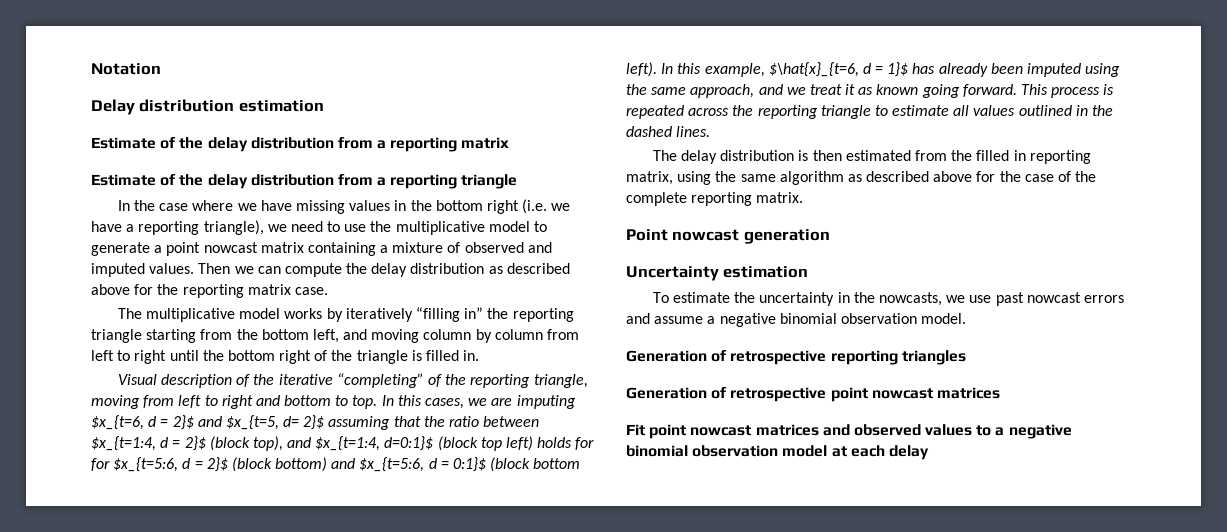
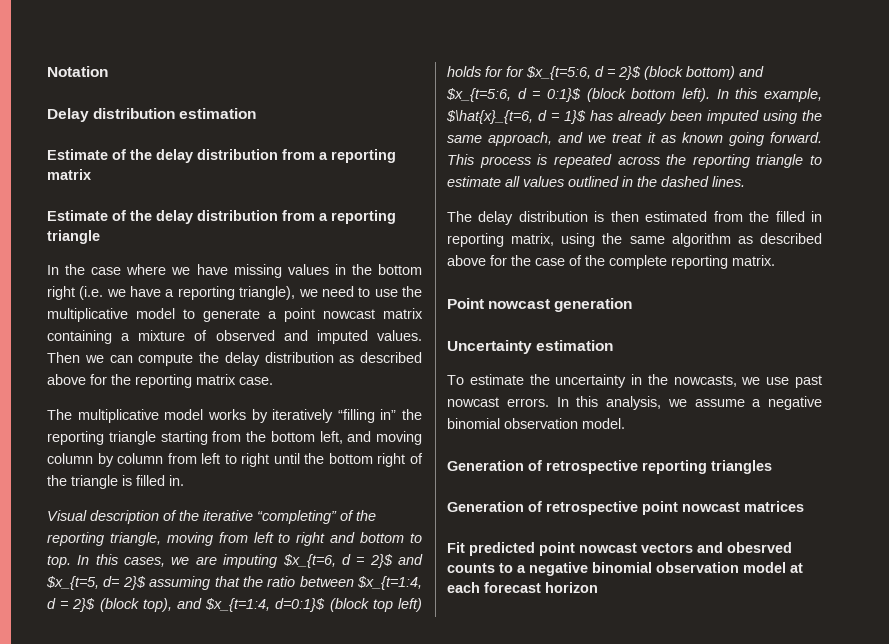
- To estimate the uncertainty in the nowcasts, we use past nowcast errors and assume a negative binomial observation model.
+ To estimate the uncertainty in the nowcasts, we use past nowcast errors. In this analysis, we assume a negative binomial observation model.
- Fit point nowcast matrices and observed values to a negative binomial observation model at each delay
+ Fit predicted point nowcast vectors and obesrved counts to a negative binomial observation model at each forecast horizon

